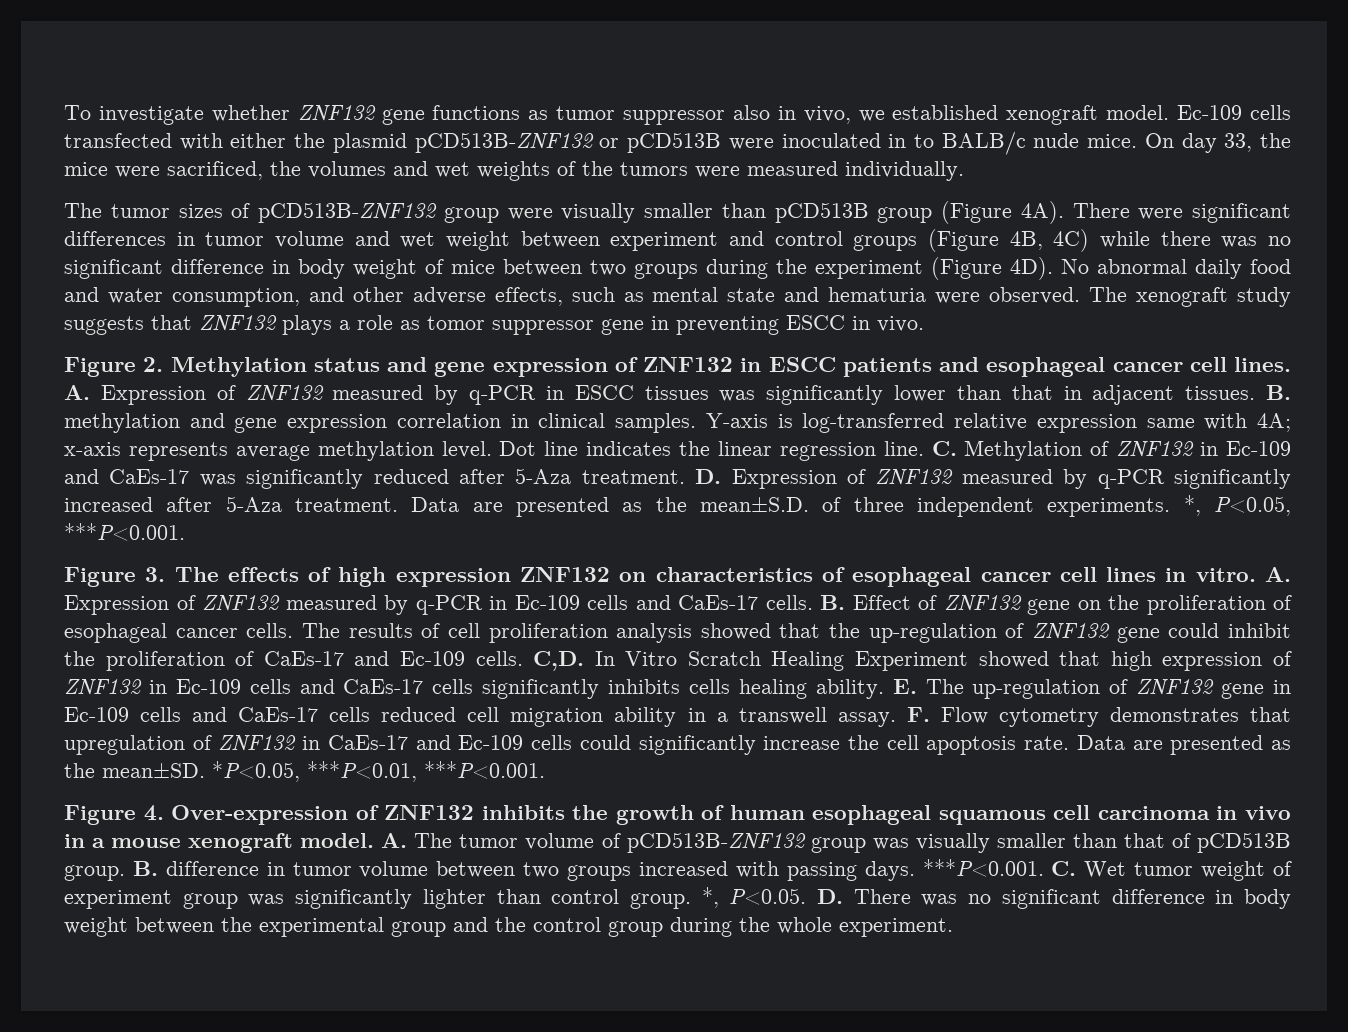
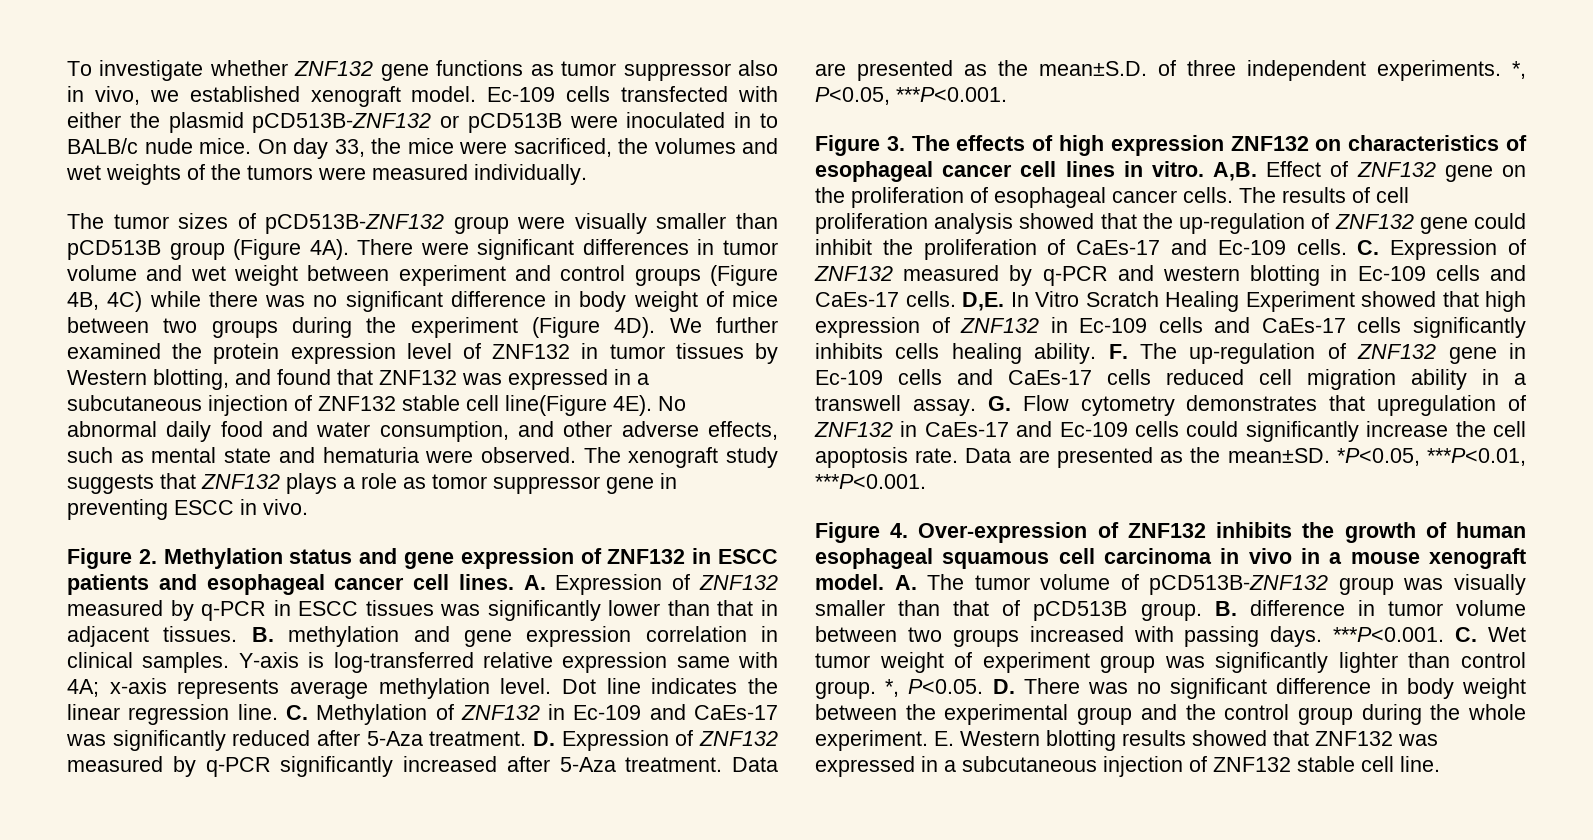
+ We further examined the protein expression level of ZNF132 in tumor tissues by Western blotting, and found that ZNF132 was expressed in a subcutaneous injection of ZNF132 stable cell line(Figure 4E).
- A. Expression of ZNF132 measured by q-PCR in Ec-109 cells and CaEs-17 cells. B. Effect of ZNF132 gene on the proliferation of esophageal cancer cells.
+ A,B. Effect of ZNF132 gene on the proliferation of esophageal cancer cells.
- C,D. In Vitro Scratch Healing Experiment showed that high expression of ZNF132 in Ec-109 cells and CaEs-17 cells significantly inhibits cells healing ability.
+ C. Expression of ZNF132 measured by q-PCR and western blotting in Ec-109 cells and CaEs-17 cells. D,E. In Vitro Scratch Healing Experiment showed that high expression of ZNF132 in Ec-109 cells and CaEs-17 cells significantly inhibits cells healing ability.
- E. The up-regulation of ZNF132 gene in Ec-109 cells and CaEs-17 cells reduced cell migration ability in a transwell assay.
+ F. The up-regulation of ZNF132 gene in Ec-109 cells and CaEs-17 cells reduced cell migration ability in a transwell assay.
- F. Flow cytometry demonstrates that upregulation of ZNF132 in CaEs-17 and Ec-109 cells could significantly increase the cell apoptosis rate.
+ G. Flow cytometry demonstrates that upregulation of ZNF132 in CaEs-17 and Ec-109 cells could significantly increase the cell apoptosis rate.
+ E. Western blotting results showed that ZNF132 was expressed in a subcutaneous injection of ZNF132 stable cell line.

